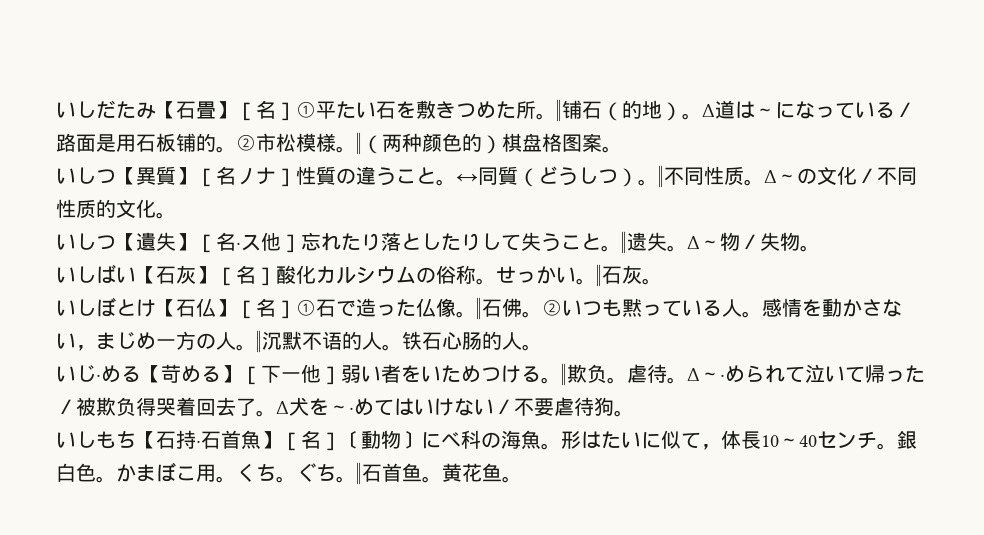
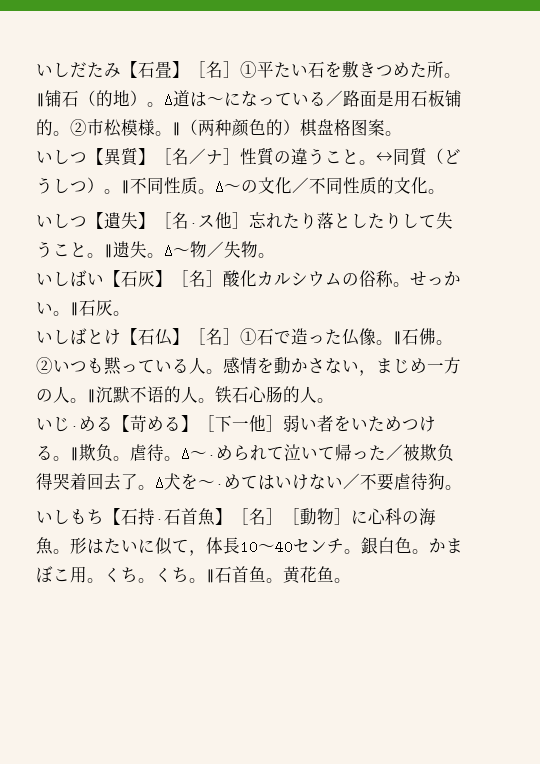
- いしつ【異質】［名ノナ］性質の違うこと。
+ いしつ【異質】［名／ナ］性質の違うこと。
- いしぼとけ【石仏】［名］①石で造った仏像。
+ いしばとけ【石仏】［名］①石で造った仏像。
- いしもち【石持·石首魚】［名］〔動物〕にべ科の海魚。
+ いしもち【石持·石首魚】［名］［動物］に心科の海魚。
- くち。ぐち。
+ くち。くち。

